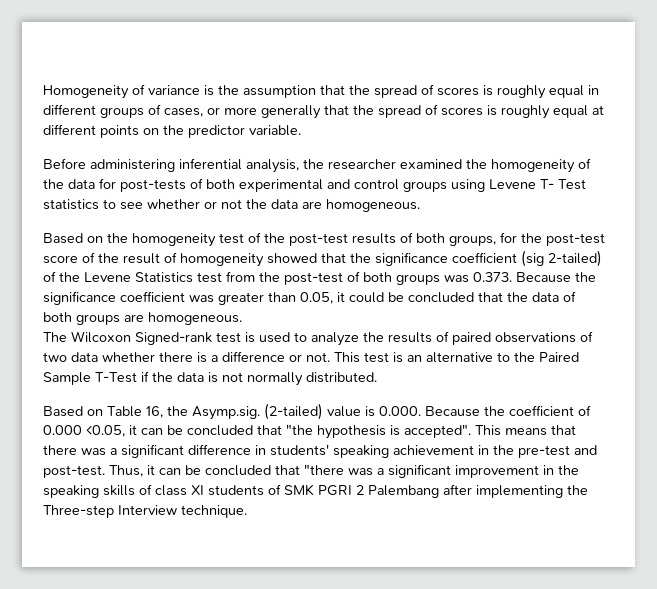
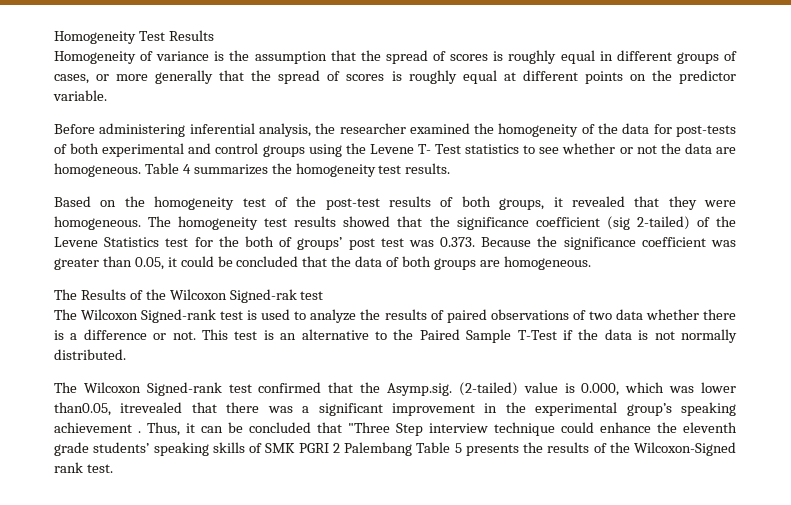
+ Homogeneity Test Results
- Before administering inferential analysis, the researcher examined the homogeneity of the data for post-tests of both experimental and control groups using Levene T- Test statistics to see whether or not the data are homogeneous.
+ Before administering inferential analysis, the researcher examined the homogeneity of the data for post-tests of both experimental and control groups using the Levene T- Test statistics to see whether or not the data are homogeneous. Table 4 summarizes the homogeneity test results.
- Based on the homogeneity test of the post-test results of both groups, for the post-test score of the result of homogeneity showed that the significance coefficient (sig 2-tailed) of the Levene Statistics test from the post-test of both groups was 0.373. Because the significance coefficient was greater than 0.05, it could be concluded that the data of both groups are homogeneous.
+ Based on the homogeneity test of the post-test results of both groups, it revealed that they were homogeneous. The homogeneity test results showed that the significance coefficient (sig 2-tailed) of the Levene Statistics test for the both of groups’ post test was 0.373. Because the significance coefficient was greater than 0.05, it could be concluded that the data of both groups are homogeneous.
+ The Results of the Wilcoxon Signed-rak test
- Based on Table 16, the Asymp.sig. (2-tailed) value is 0.000. Because the coefficient of 0.000 <0.05, it can be concluded that "the hypothesis is accepted". This means that there was a significant difference in students' speaking achievement in the pre-test and post-test.
+ The Wilcoxon Signed-rank test confirmed that the Asymp.sig. (2-tailed) value is 0.000, which was lower than0.05, itrevealed that there was a significant improvement in the experimental group’s speaking achievement .
- Thus, it can be concluded that "there was a significant improvement in the speaking skills of class XI students of SMK PGRI 2 Palembang after implementing the Three-step Interview technique.
+ Thus, it can be concluded that "Three Step interview technique could enhance the eleventh grade students’ speaking skills of SMK PGRI 2 Palembang Table 5 presents the results of the Wilcoxon-Signed rank test.

